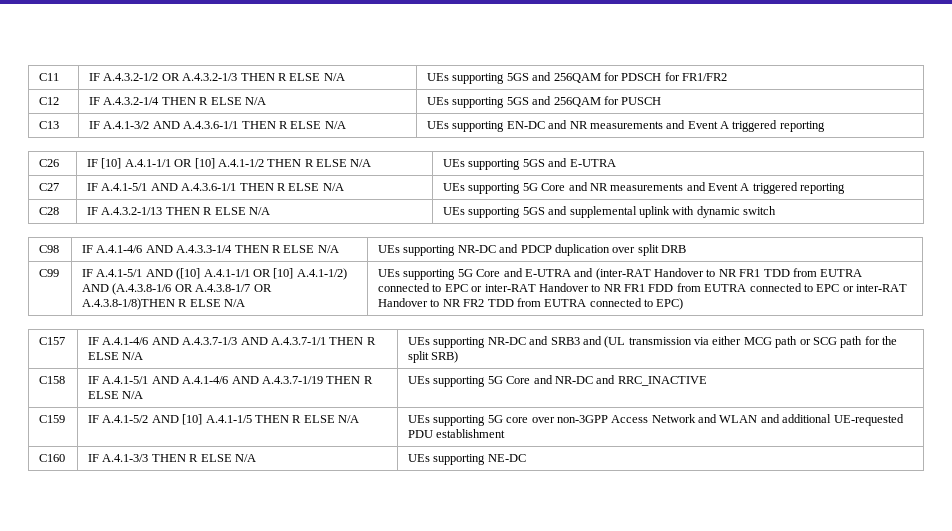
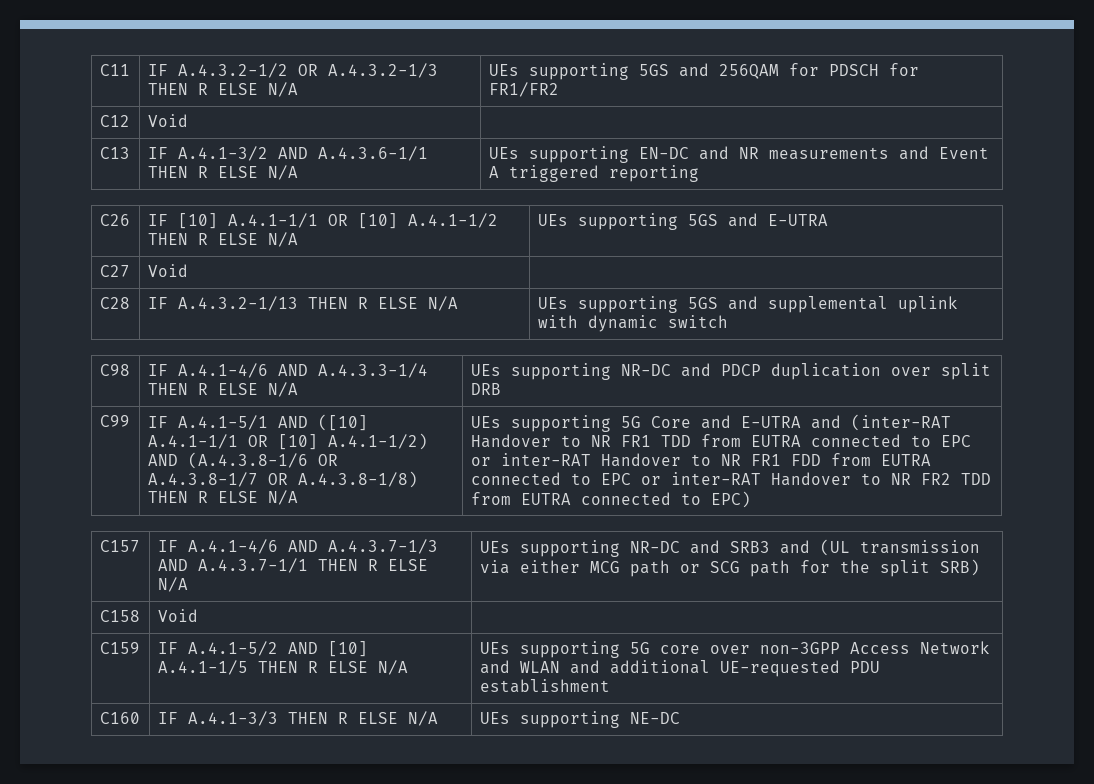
- C12 | IF A.4.3.2-1/4 THEN R ELSE N/A | UEs supporting 5GS and 256QAM for PUSCH
+ C12 | Void |
- C27 | IF A.4.1-5/1 AND A.4.3.6-1/1 THEN R ELSE N/A | UEs supporting 5G Core and NR measurements and Event A triggered reporting
+ C27 | Void |
- IF A.4.1-5/1 AND ([10] A.4.1-1/1 OR [10] A.4.1-1/2) AND (A.4.3.8-1/6 OR A.4.3.8-1/7 OR A.4.3.8-1/8)THEN R ELSE N/A
+ IF A.4.1-5/1 AND ([10] A.4.1-1/1 OR [10] A.4.1-1/2) AND (A.4.3.8-1/6 OR A.4.3.8-1/7 OR A.4.3.8-1/8) THEN R ELSE N/A
- C158 | IF A.4.1-5/1 AND A.4.1-4/6 AND A.4.3.7-1/19 THEN R ELSE N/A | UEs supporting 5G Core and NR-DC and RRC_INACTIVE
+ C158 | Void |

